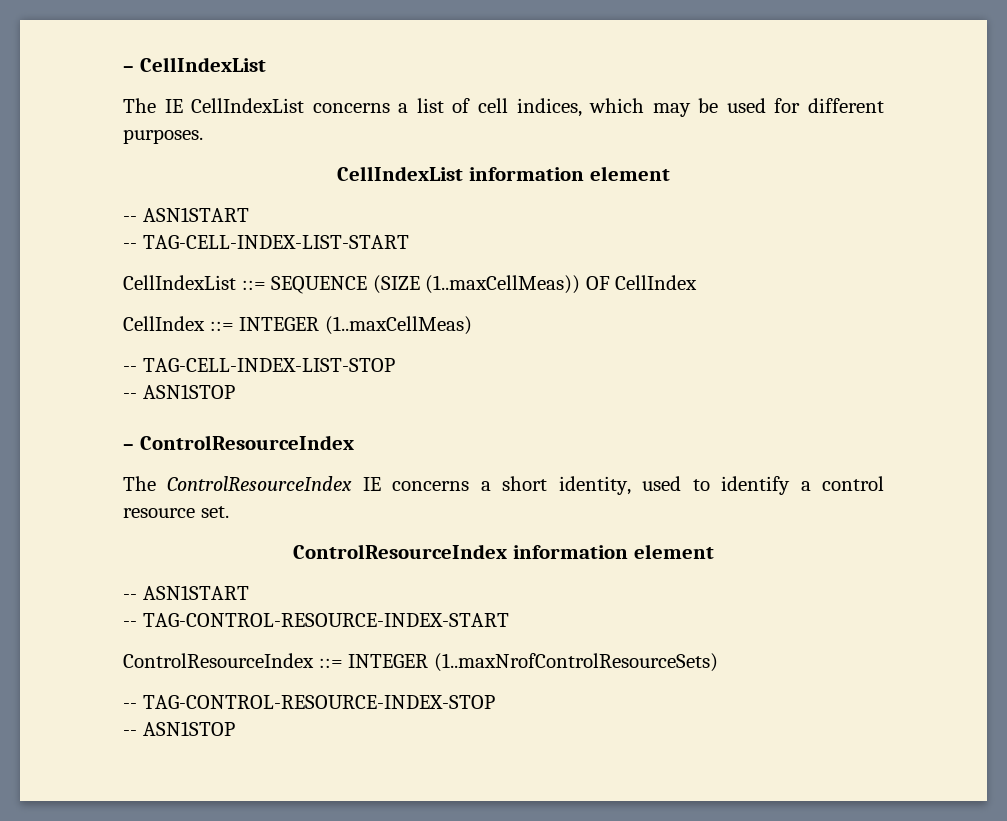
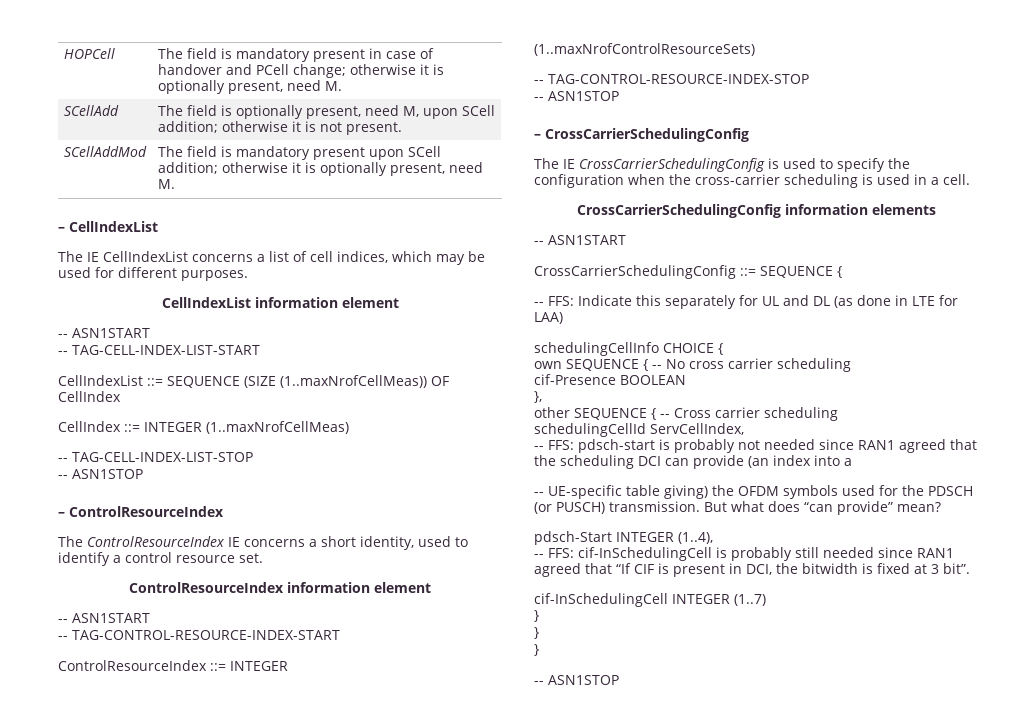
+ HOPCell | The field is mandatory present in case of handover and PCell change; otherwise it is optionally present, need M.
+ SCellAdd | The field is optionally present, need M, upon SCell addition; otherwise it is not present.
+ SCellAddMod | The field is mandatory present upon SCell addition; otherwise it is optionally present, need M.
- CellIndexList ::= SEQUENCE (SIZE (1..maxCellMeas)) OF CellIndex
+ CellIndexList ::= SEQUENCE (SIZE (1..maxNrofCellMeas)) OF CellIndex
- CellIndex ::= INTEGER (1..maxCellMeas)
+ CellIndex ::= INTEGER (1..maxNrofCellMeas)
+ – CrossCarrierSchedulingConfig
+ The IE CrossCarrierSchedulingConfig is used to specify the configuration when the cross-carrier scheduling is used in a cell.
+ CrossCarrierSchedulingConfig information elements
+ -- ASN1START
+ CrossCarrierSchedulingConfig ::= SEQUENCE {
+ -- FFS: Indicate this separately for UL and DL (as done in LTE for LAA)
+ schedulingCellInfo CHOICE {
+ own SEQUENCE { -- No cross carrier scheduling
+ cif-Presence BOOLEAN
+ },
+ other SEQUENCE { -- Cross carrier scheduling
+ schedulingCellId ServCellIndex,
+ -- FFS: pdsch-start is probably not needed since RAN1 agreed that the scheduling DCI can provide (an index into a
+ -- UE-specific table giving) the OFDM symbols used for the PDSCH (or PUSCH) transmission. But what does “can provide” mean?
+ pdsch-Start INTEGER (1..4),
+ -- FFS: cif-InSchedulingCell is probably still needed since RAN1 agreed that “If CIF is present in DCI, the bitwidth is fixed at 3 bit”.
+ cif-InSchedulingCell INTEGER (1..7)
+ }
+ }
+ }
+ -- ASN1STOP

